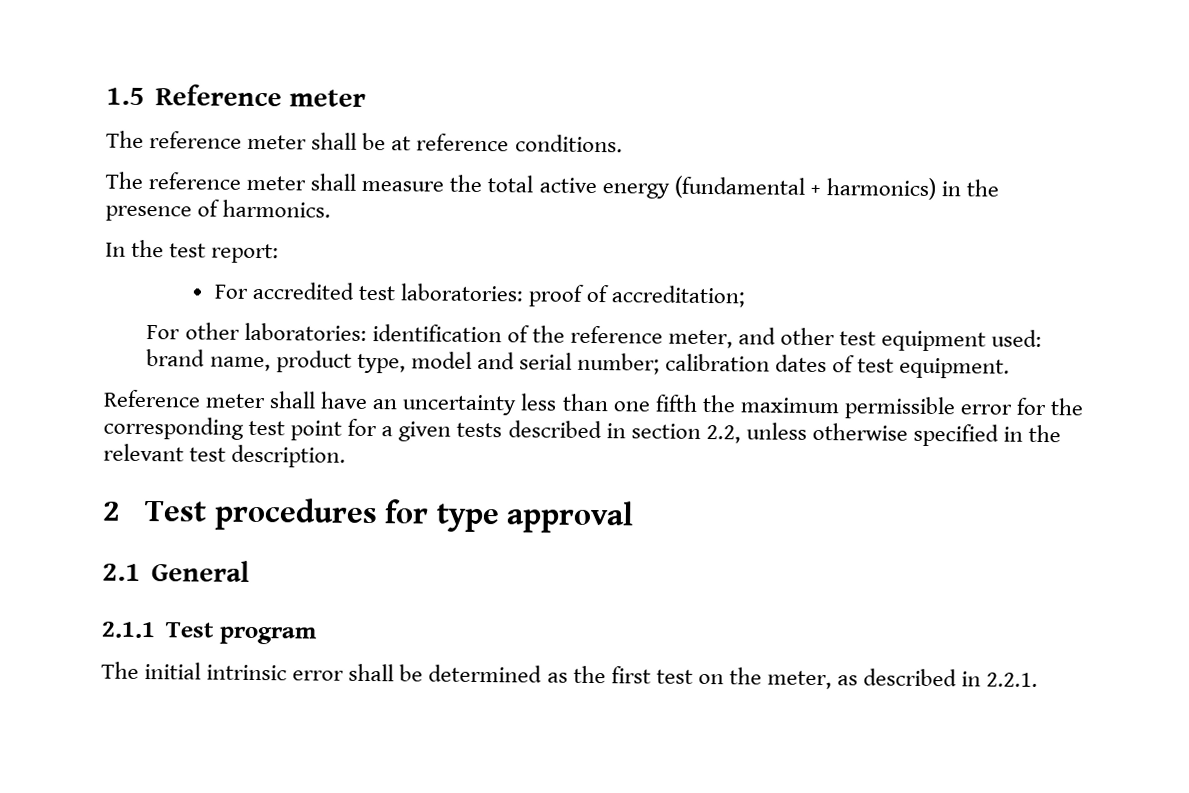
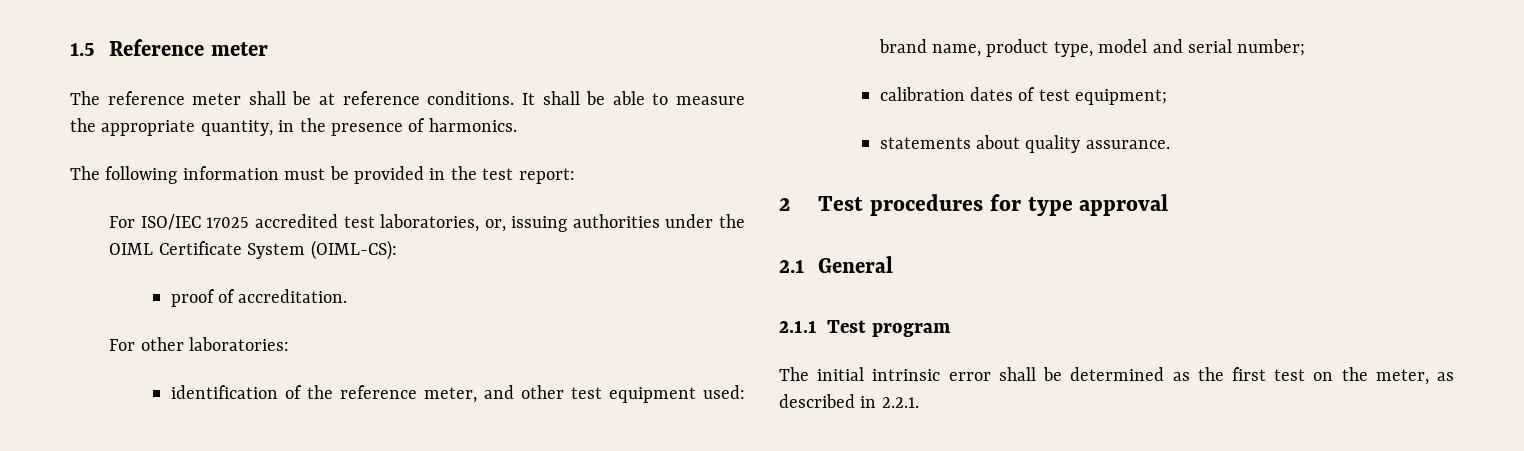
- The reference meter shall be at reference conditions.
- The reference meter shall measure the total active energy (fundamental + harmonics) in the presence of harmonics.
+ The reference meter shall be at reference conditions. It shall be able to measure the appropriate quantity, in the presence of harmonics.
- In the test report:
- For accredited test laboratories: proof of accreditation;
+ The following information must be provided in the test report:
+ For ISO/IEC 17025 accredited test laboratories, or, issuing authorities under the OIML Certificate System (OIML-CS):
+ proof of accreditation.
- For other laboratories: identification of the reference meter, and other test equipment used: brand name, product type, model and serial number; calibration dates of test equipment.
- Reference meter shall have an uncertainty less than one fifth the maximum permissible error for the corresponding test point for a given tests described in section 2.2, unless otherwise specified in the relevant test description.
+ For other laboratories:
+ identification of the reference meter, and other test equipment used: brand name, product type, model and serial number;
+ calibration dates of test equipment;
+ statements about quality assurance.

